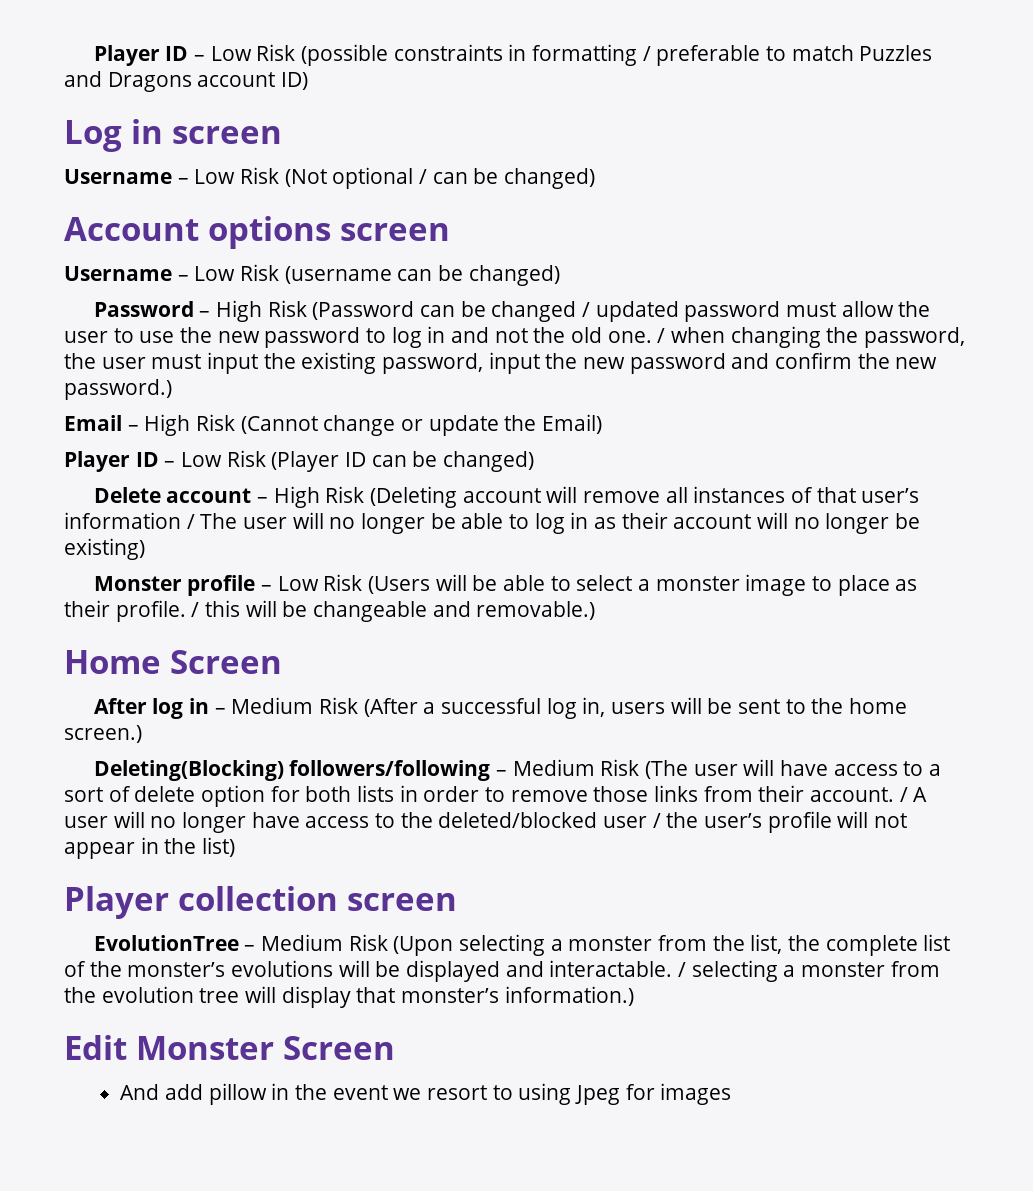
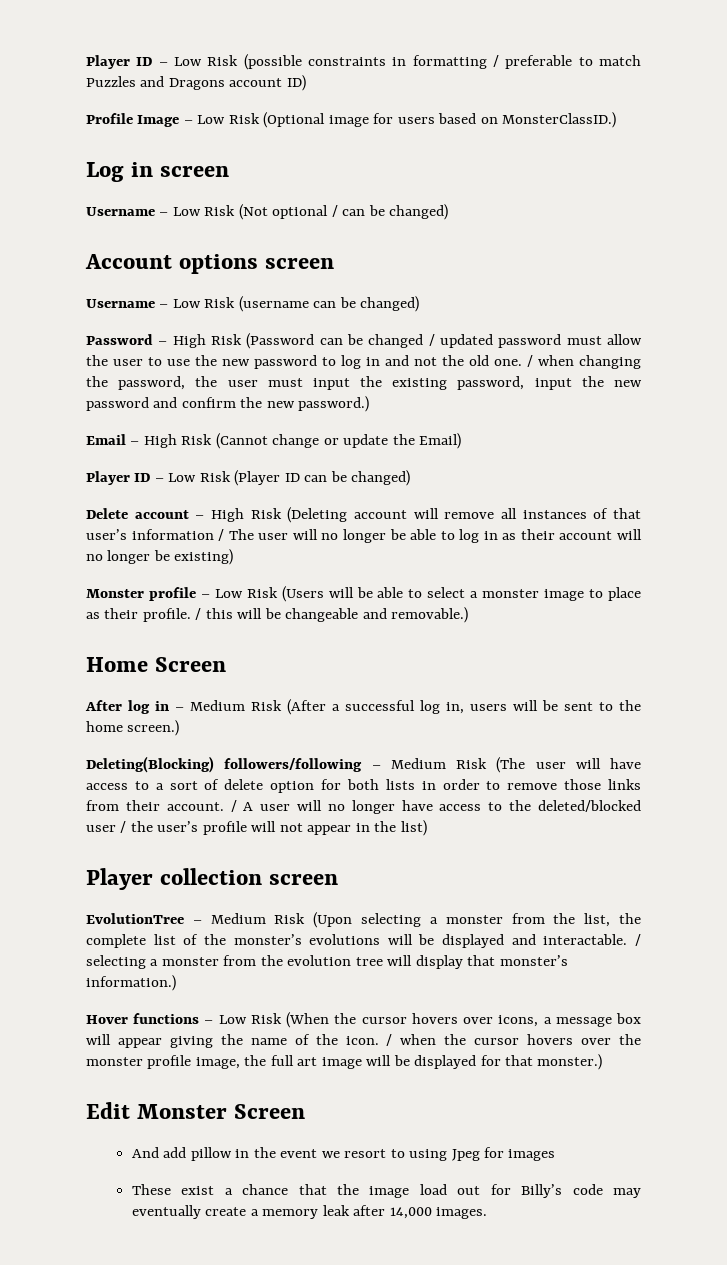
+ Profile Image – Low Risk (Optional image for users based on MonsterClassID.)
+ Hover functions – Low Risk (When the cursor hovers over icons, a message box will appear giving the name of the icon. / when the cursor hovers over the monster profile image, the full art image will be displayed for that monster.)
+ These exist a chance that the image load out for Billy’s code may eventually create a memory leak after 14,000 images.

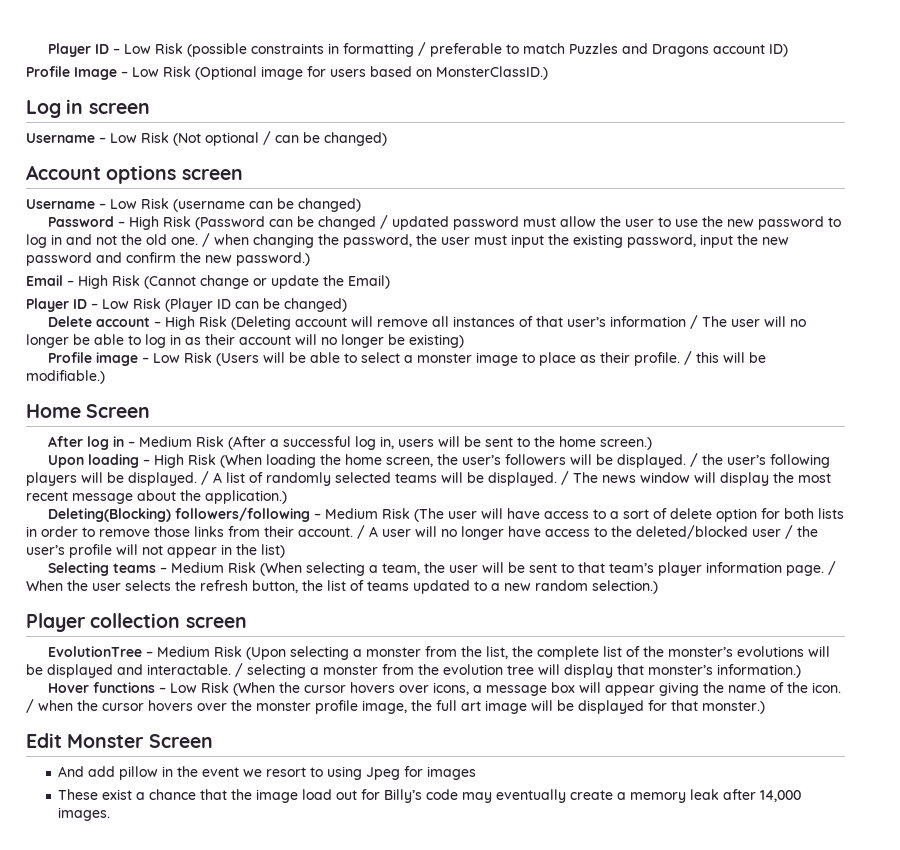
- Monster profile – Low Risk (Users will be able to select a monster image to place as their profile.
+ Profile image – Low Risk (Users will be able to select a monster image to place as their profile.
- / this will be changeable and removable.)
+ / this will be modifiable.)
+ Upon loading – High Risk (When loading the home screen, the user’s followers will be displayed. / the user’s following players will be displayed. / A list of randomly selected teams will be displayed. / The news window will display the most recent message about the application.)
+ Selecting teams – Medium Risk (When selecting a team, the user will be sent to that team’s player information page. / When the user selects the refresh button, the list of teams updated to a new random selection.)

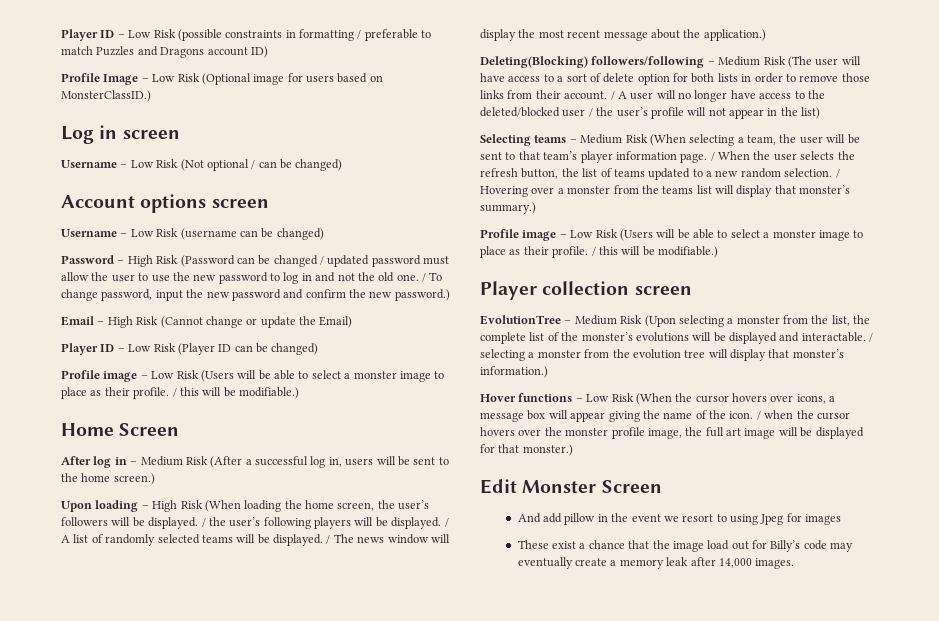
- / when changing the password, the user must input the existing password, input the new password and confirm the new password.)
+ / To change password, input the new password and confirm the new password.)
- Delete account – High Risk (Deleting account will remove all instances of that user’s information / The user will no longer be able to log in as their account will no longer be existing)
- / When the user selects the refresh button, the list of teams updated to a new random selection.)
+ / When the user selects the refresh button, the list of teams updated to a new random selection. / Hovering over a monster from the teams list will display that monster’s summary.)
+ Profile image – Low Risk (Users will be able to select a monster image to place as their profile. / this will be modifiable.)

